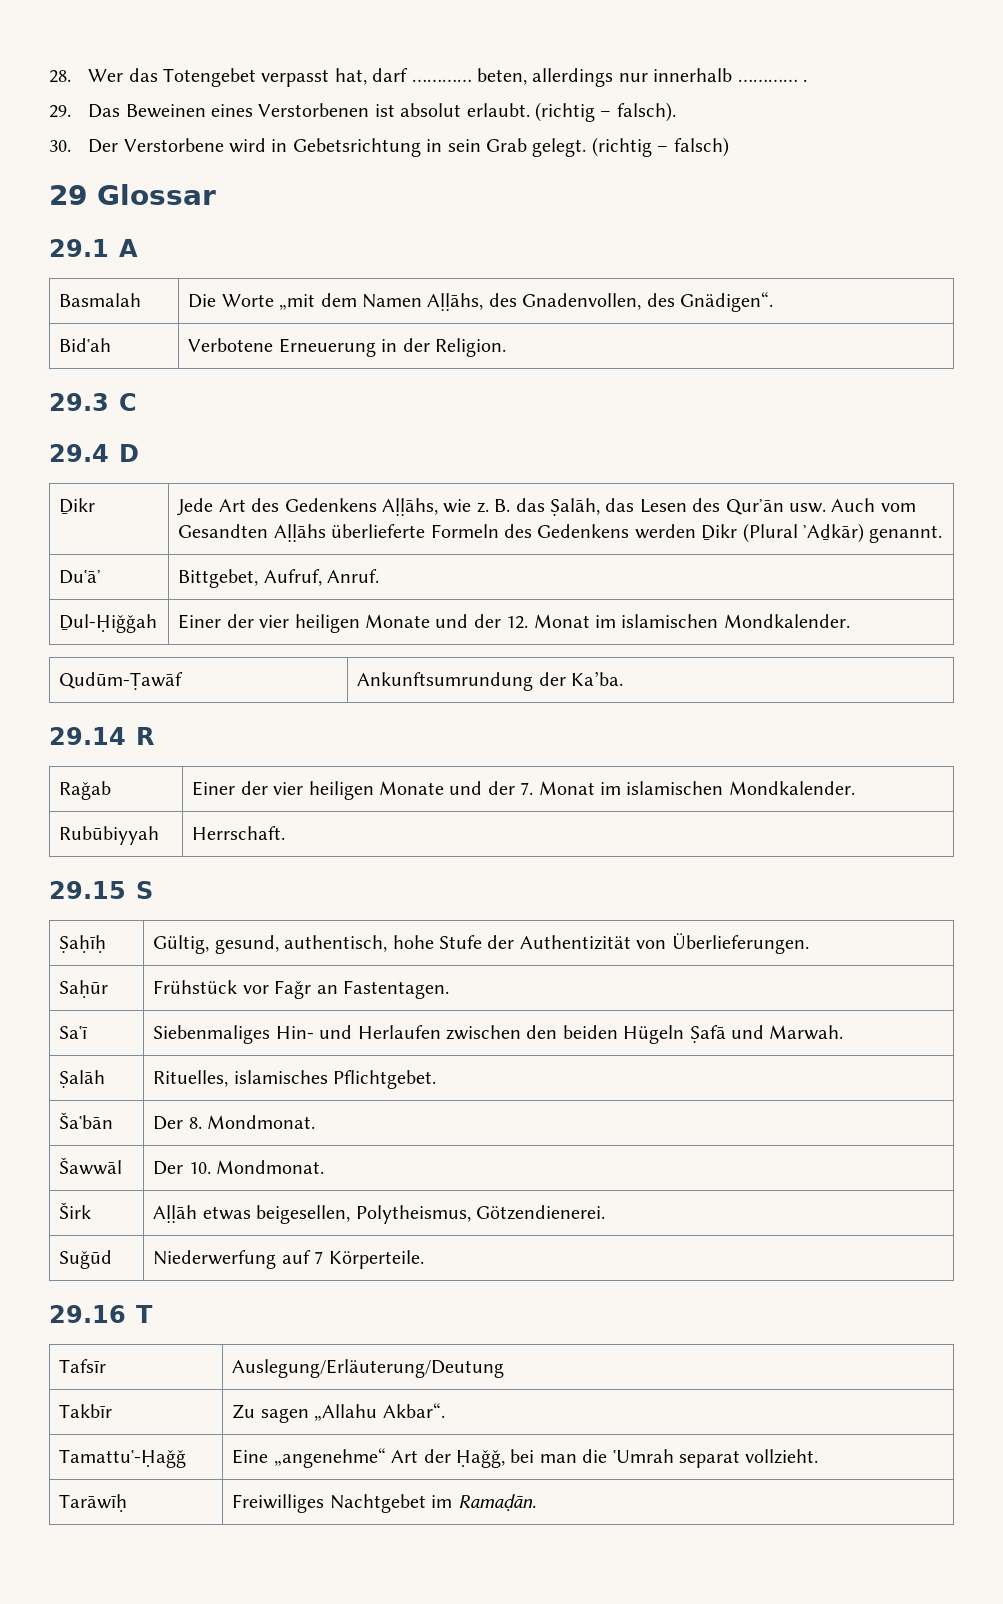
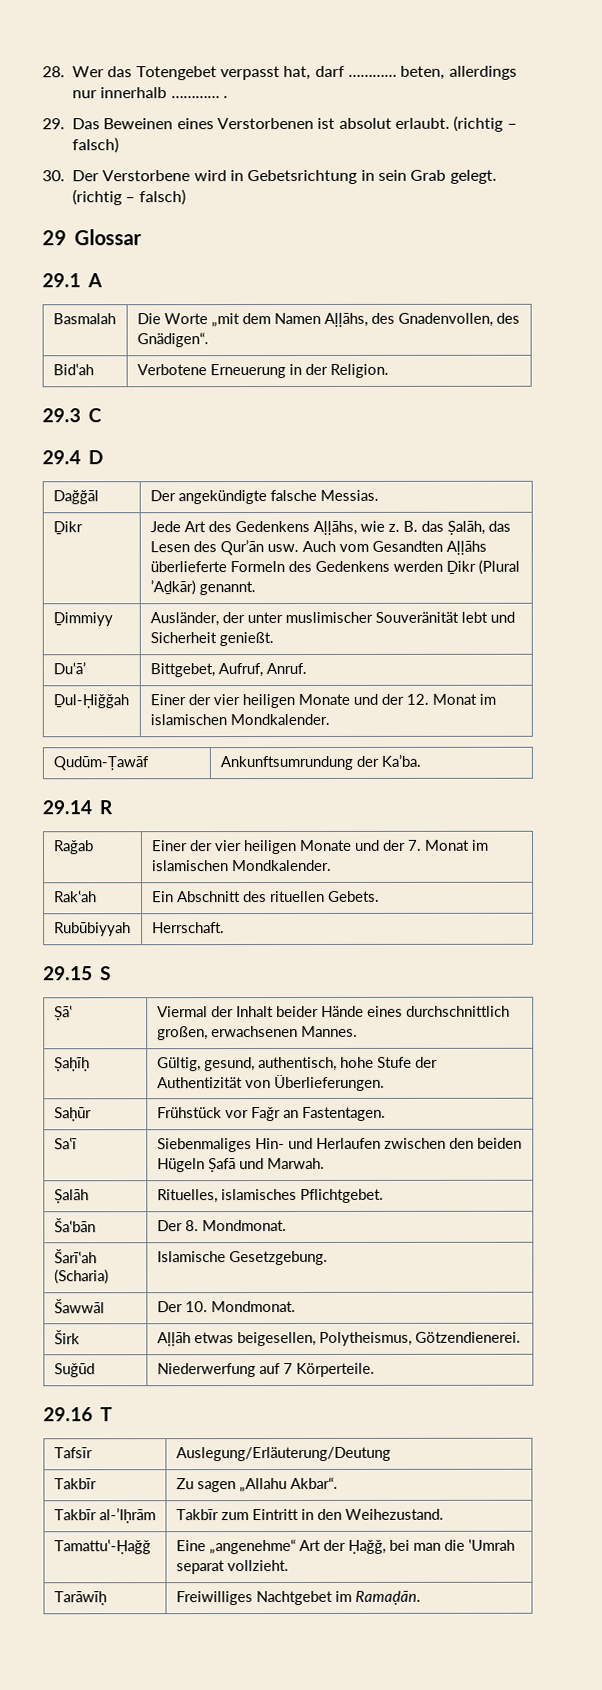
- 29. Das Beweinen eines Verstorbenen ist absolut erlaubt. (richtig – falsch).
+ 29. Das Beweinen eines Verstorbenen ist absolut erlaubt. (richtig – falsch)
+ Dağğāl | Der angekündigte falsche Messias.
+ Ḏimmiyy | Ausländer, der unter muslimischer Souveränität lebt und Sicherheit genießt.
+ Rakʽah | Ein Abschnitt des rituellen Gebets.
  Rubūbiyyah | Herrschaft.
  29.15 S
+ Ṣāʽ | Viermal der Inhalt beider Hände eines durchschnittlich großen, erwachsenen Mannes.
+ Šarīʽah (Scharia) | Islamische Gesetzgebung.
+ Takbīr al-ʼIḥrām | Takbīr zum Eintritt in den Weihezustand.

